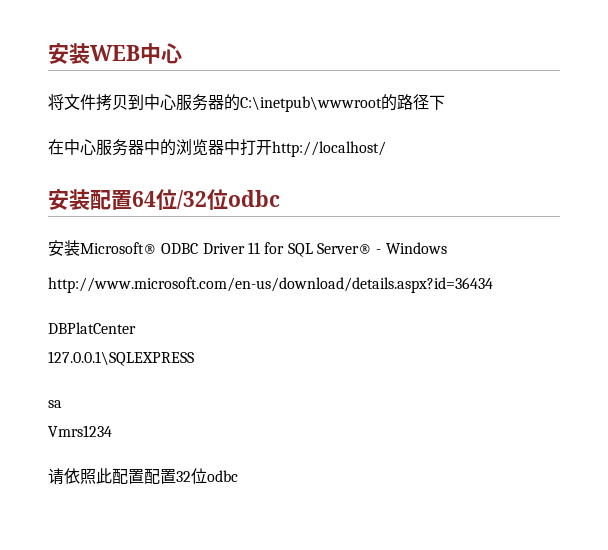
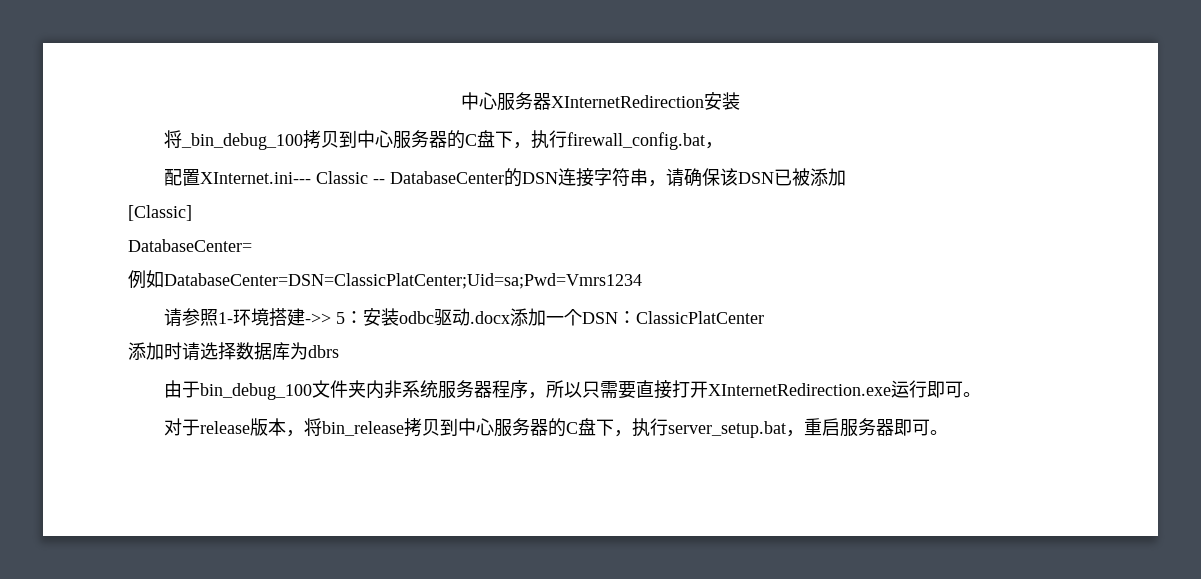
- 安装WEB中心
- 将文件拷贝到中心服务器的C:\inetpub\wwwroot的路径下
- 在中心服务器中的浏览器中打开http://localhost/
- 安装配置64位/32位odbc
- 安装Microsoft® ODBC Driver 11 for SQL Server® - Windows
- http://www.microsoft.com/en-us/download/details.aspx?id=36434
- DBPlatCenter
- 127.0.0.1\SQLEXPRESS
- sa
- Vmrs1234
- 请依照此配置配置32位odbc
+ 中心服务器XInternetRedirection安装
+ 将_bin_debug_100拷贝到中心服务器的C盘下，执行firewall_config.bat，
+ 配置XInternet.ini--- Classic -- DatabaseCenter的DSN连接字符串，请确保该DSN已被添加
+ [Classic]
+ DatabaseCenter=
+ 例如DatabaseCenter=DSN=ClassicPlatCenter;Uid=sa;Pwd=Vmrs1234
+ 请参照1-环境搭建->> 5：安装odbc驱动.docx添加一个DSN：ClassicPlatCenter
+ 添加时请选择数据库为dbrs
+ 由于bin_debug_100文件夹内非系统服务器程序，所以只需要直接打开XInternetRedirection.exe运行即可。
+ 对于release版本，将bin_release拷贝到中心服务器的C盘下，执行server_setup.bat，重启服务器即可。

